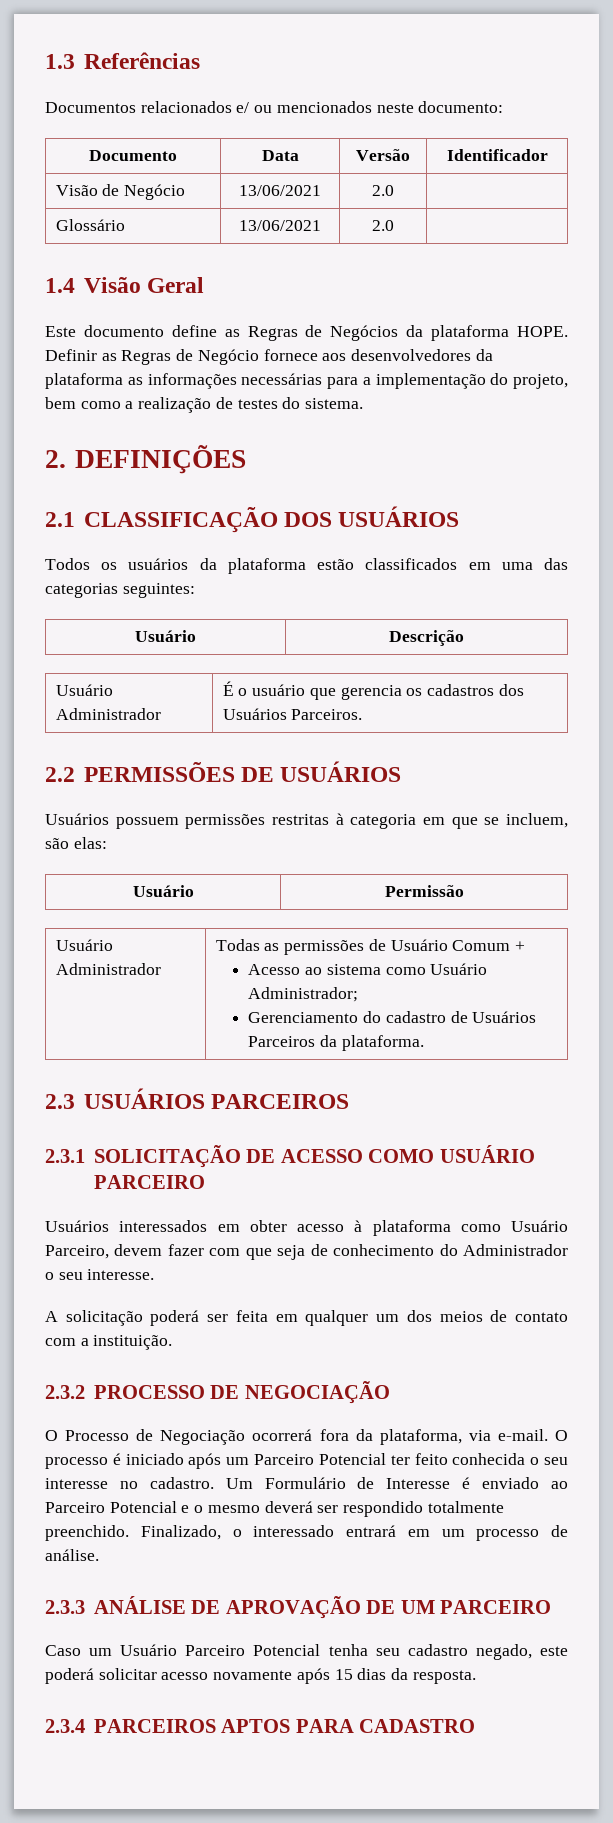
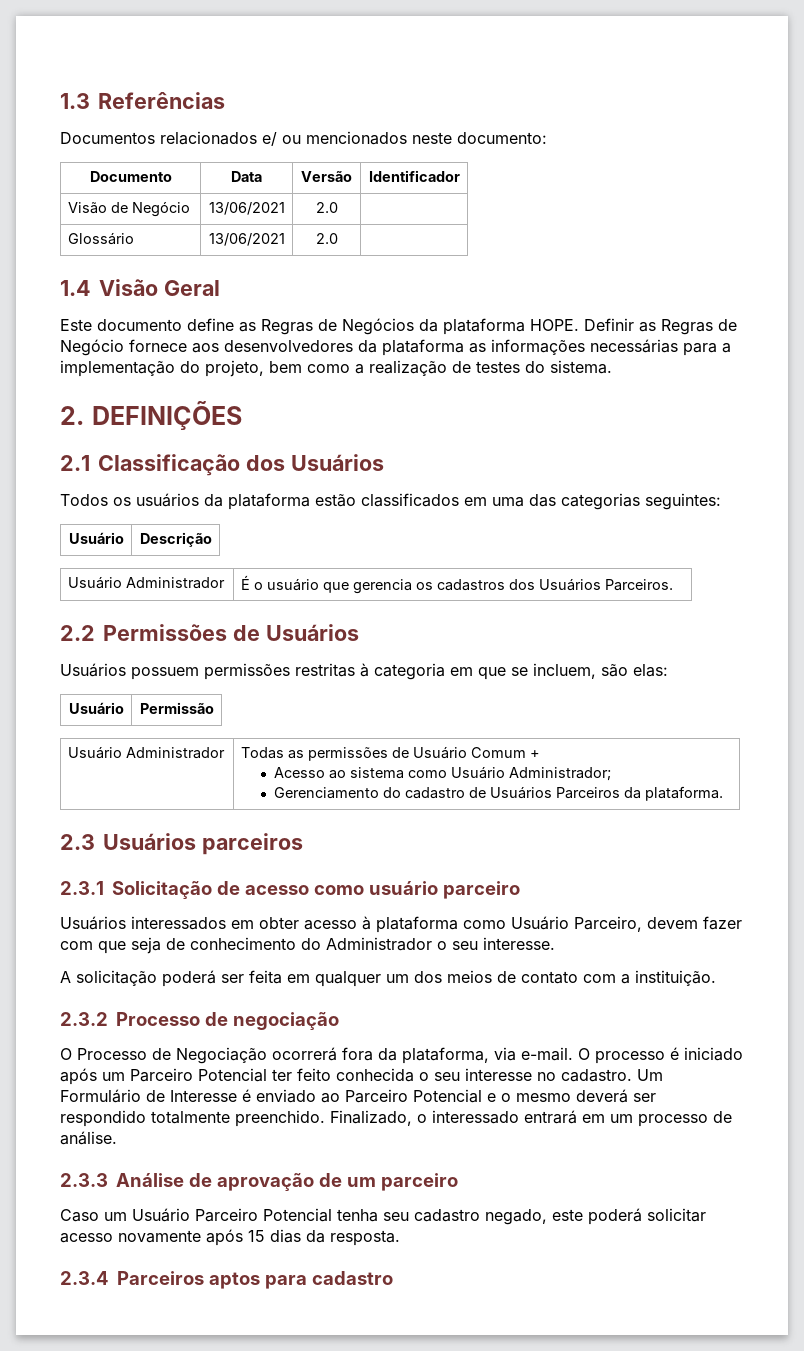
- 2.1 CLASSIFICAÇÃO DOS USUÁRIOS
+ 2.1 Classificação dos Usuários
- 2.2 PERMISSÕES DE USUÁRIOS
+ 2.2 Permissões de Usuários
- 2.3 USUÁRIOS PARCEIROS
+ 2.3 Usuários parceiros
- 2.3.1 SOLICITAÇÃO DE ACESSO COMO USUÁRIO PARCEIRO
+ 2.3.1 Solicitação de acesso como usuário parceiro
- 2.3.2 PROCESSO DE NEGOCIAÇÃO
+ 2.3.2 Processo de negociação
- 2.3.3 ANÁLISE DE APROVAÇÃO DE UM PARCEIRO
+ 2.3.3 Análise de aprovação de um parceiro
- 2.3.4 PARCEIROS APTOS PARA CADASTRO
+ 2.3.4 Parceiros aptos para cadastro

